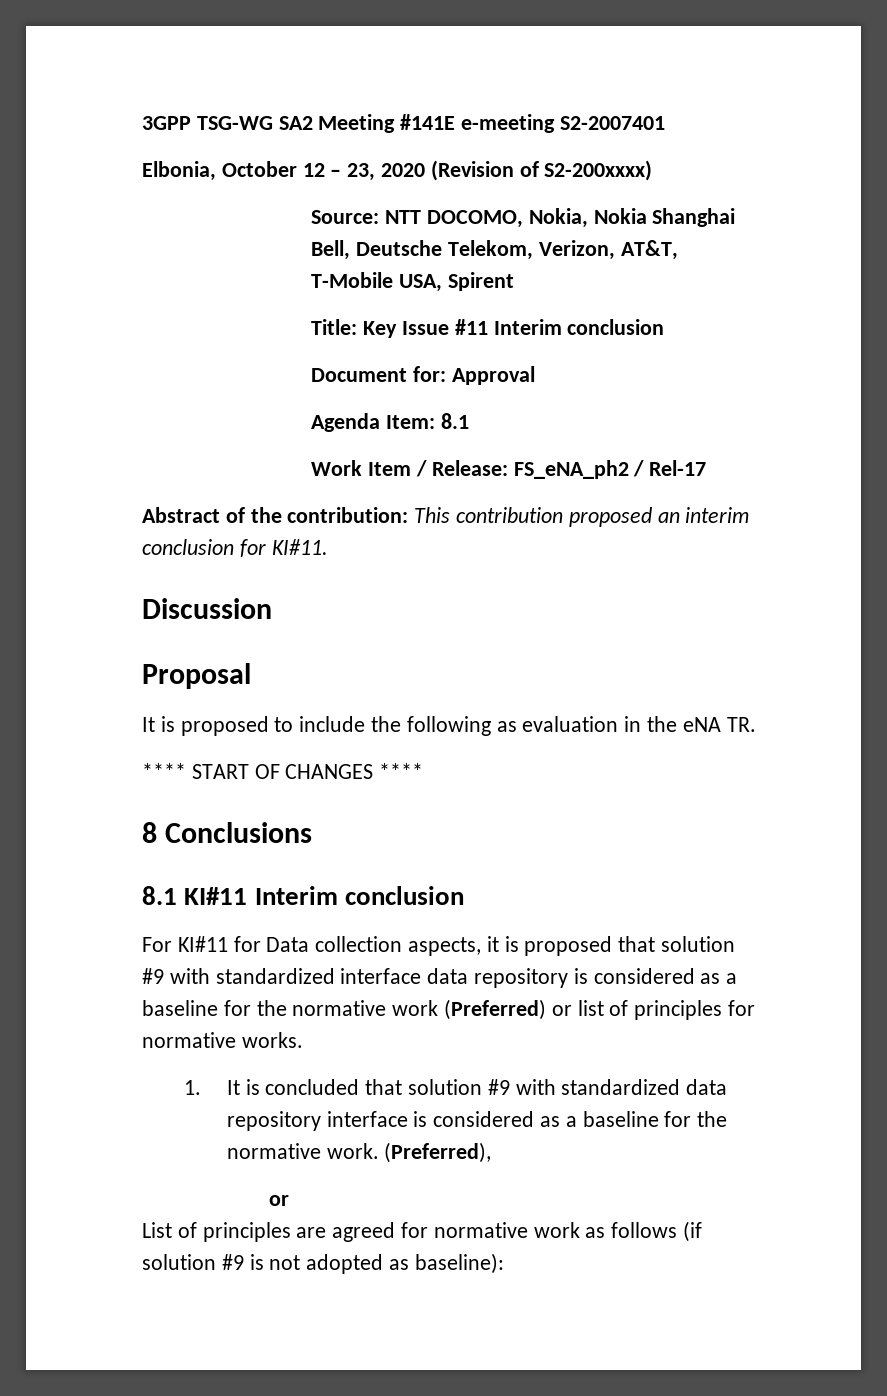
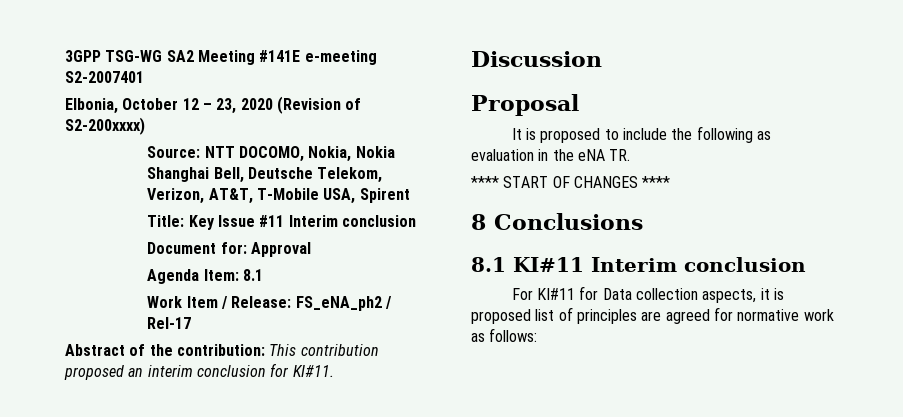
- For KI#11 for Data collection aspects, it is proposed that solution #9 with standardized interface data repository is considered as a baseline for the normative work (Preferred) or list of principles for normative works.
- 1. It is concluded that solution #9 with standardized data repository interface is considered as a baseline for the normative work. (Preferred),
- or
- List of principles are agreed for normative work as follows (if solution #9 is not adopted as baseline):
+ For KI#11 for Data collection aspects, it is proposed list of principles are agreed for normative work as follows:

